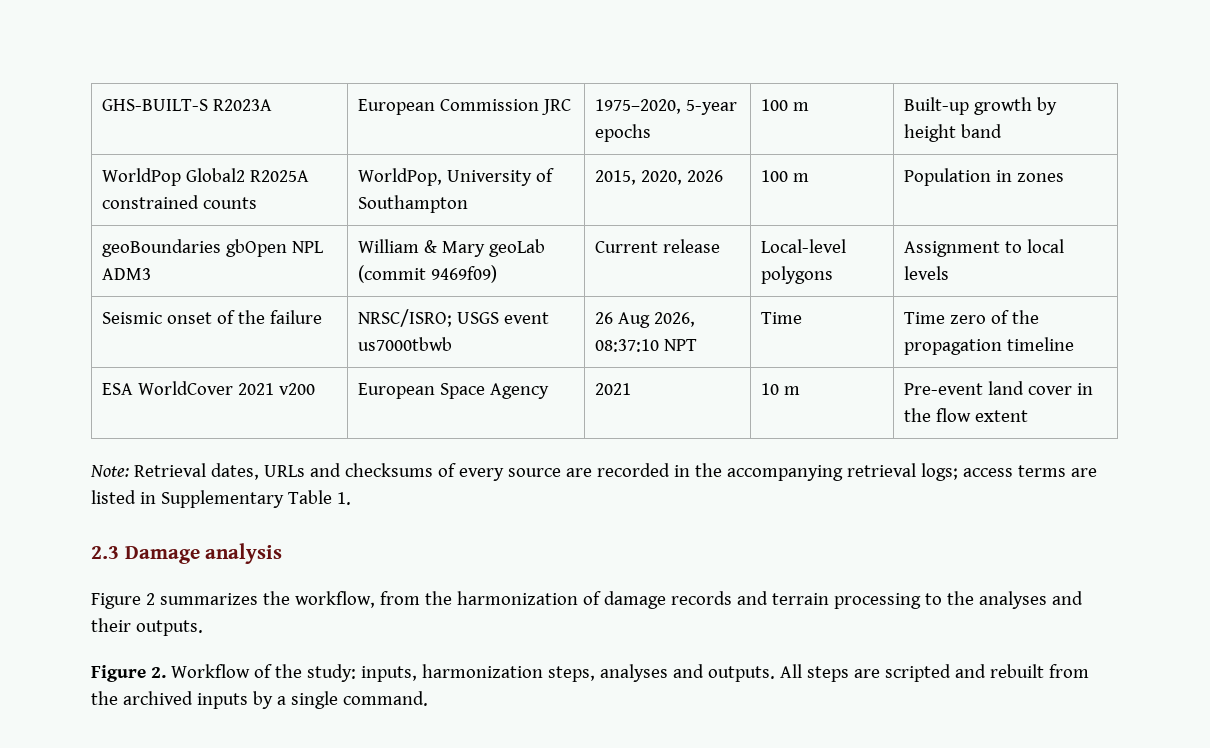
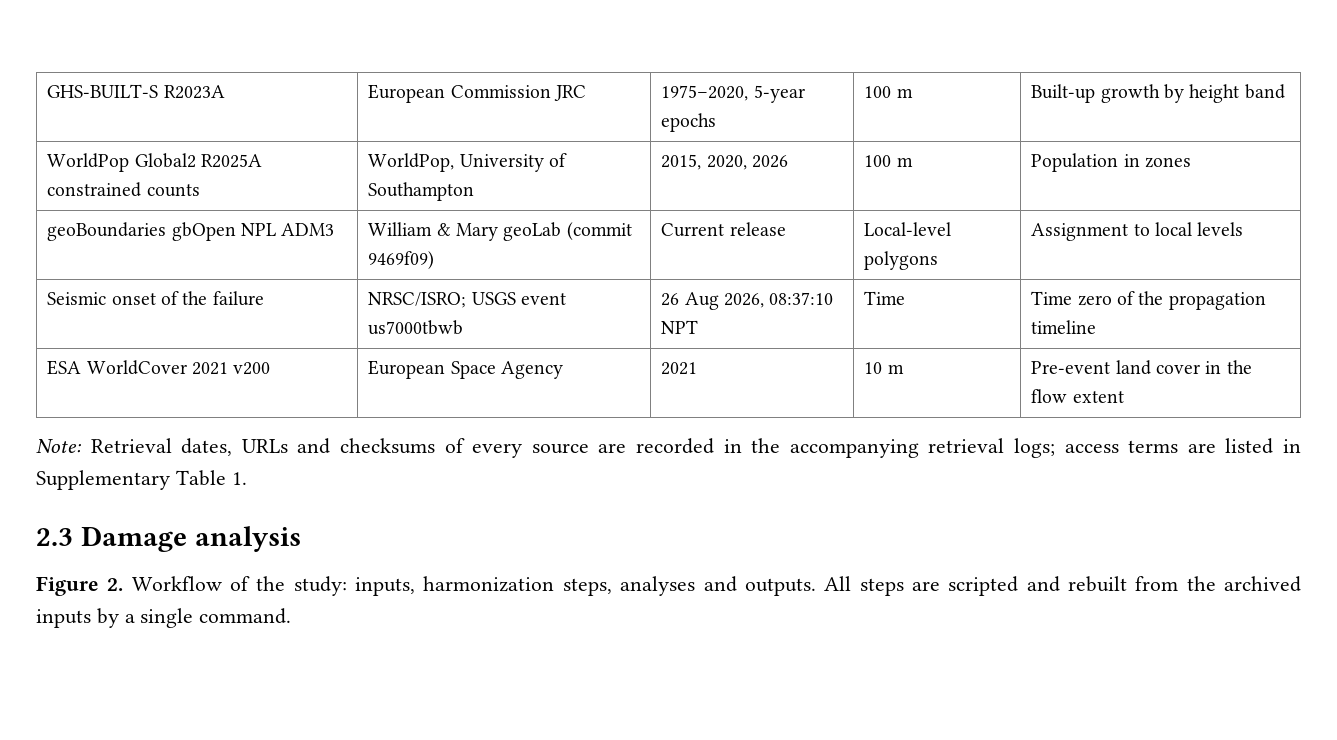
- Figure 2 summarizes the workflow, from the harmonization of damage records and terrain processing to the analyses and their outputs.

